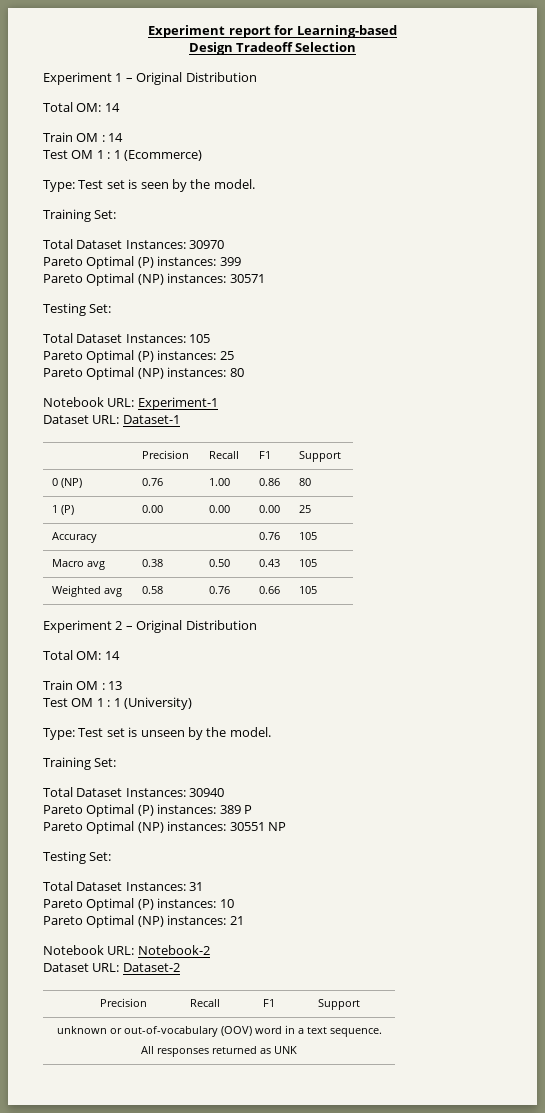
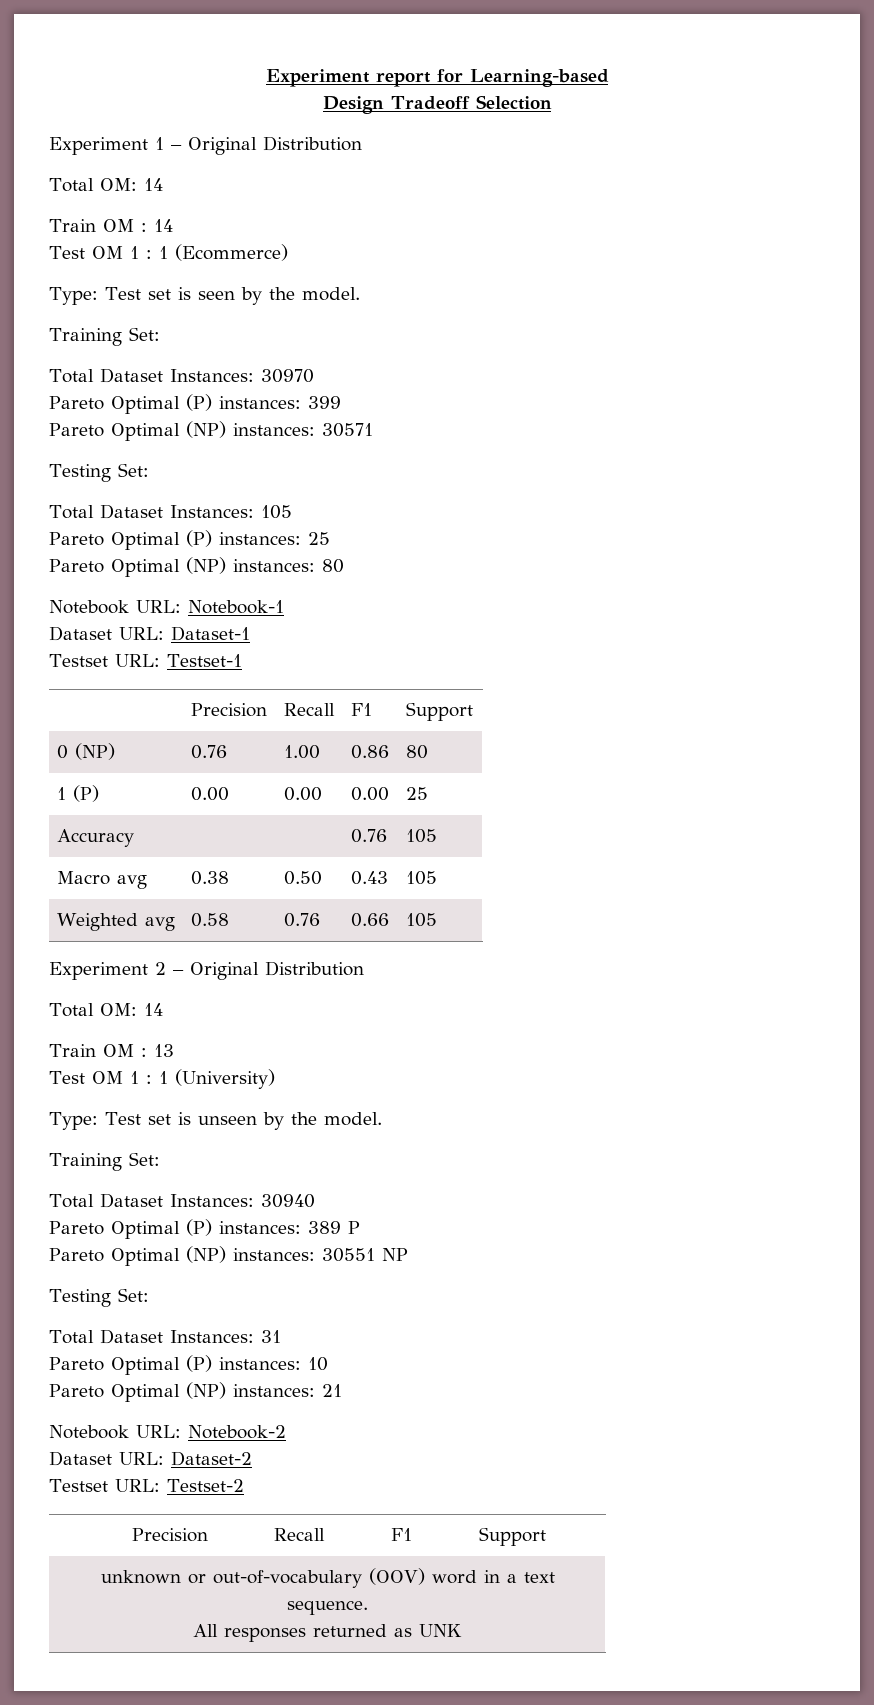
- Notebook URL: Experiment-1
+ Notebook URL: Notebook-1
+ Testset URL: Testset-1
+ Testset URL: Testset-2

